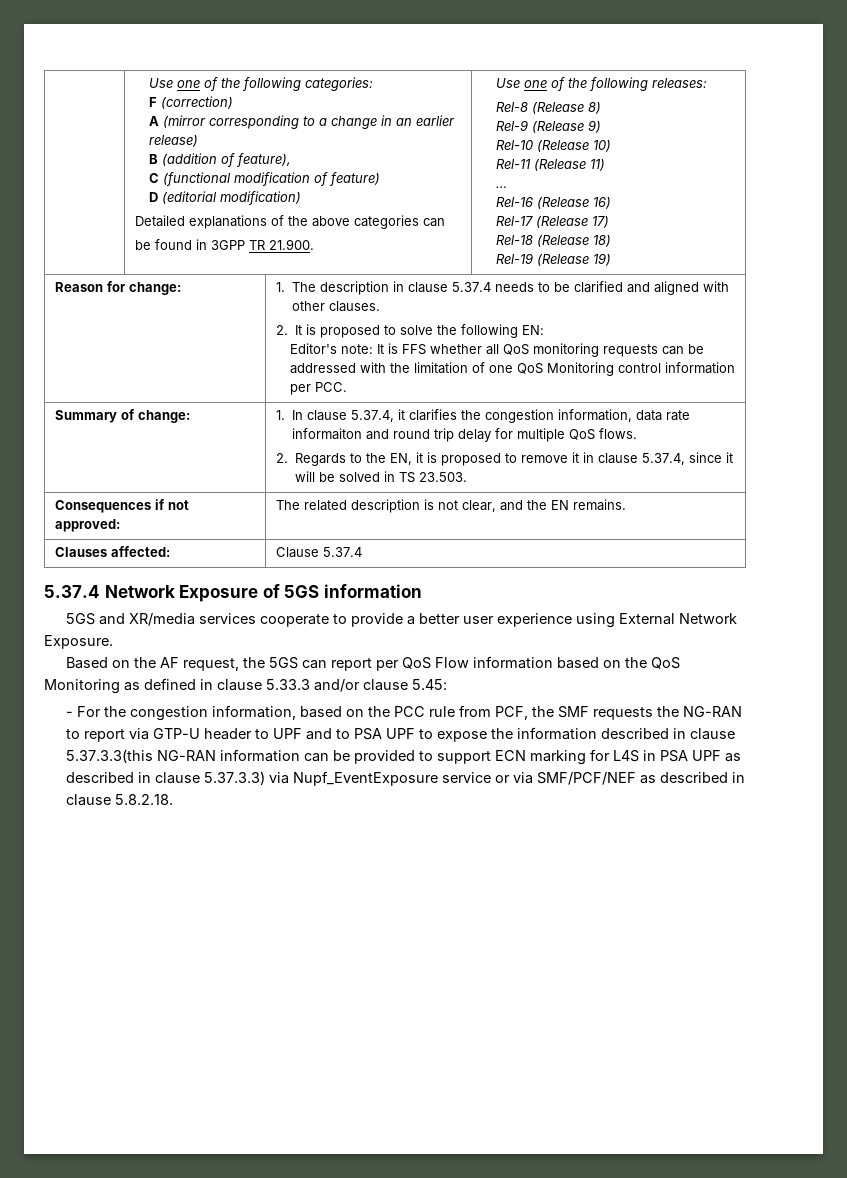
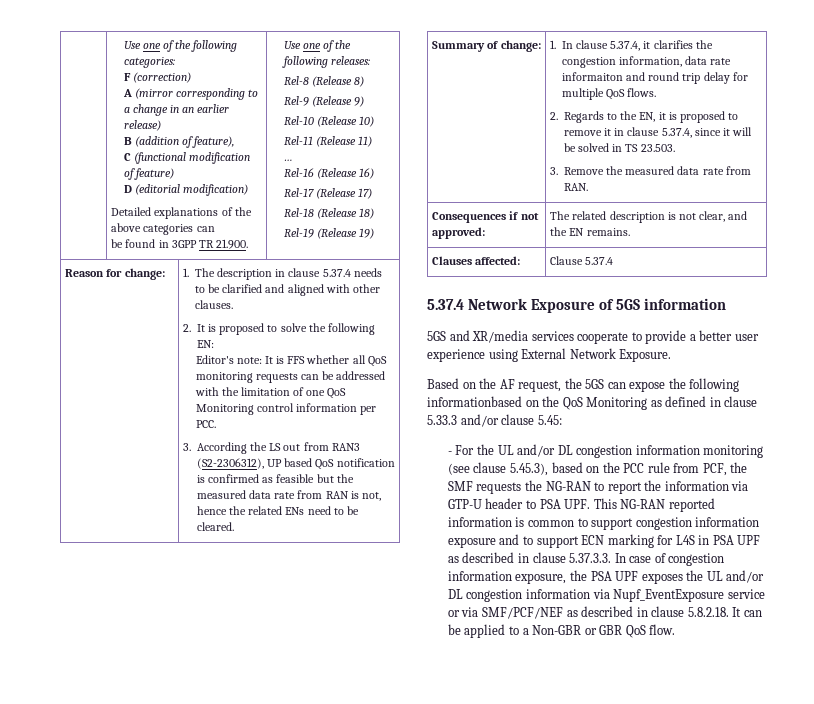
+ 3. According the LS out from RAN3 (S2-2306312), UP based QoS notification is confirmed as feasible but the measured data rate from RAN is not, hence the related ENs need to be cleared.
+ 3. Remove the measured data rate from RAN.
- Based on the AF request, the 5GS can report per QoS Flow information based on the QoS Monitoring as defined in clause 5.33.3 and/or clause 5.45:
+ Based on the AF request, the 5GS can expose the following informationbased on the QoS Monitoring as defined in clause 5.33.3 and/or clause 5.45:
- - For the congestion information, based on the PCC rule from PCF, the SMF requests the NG-RAN to report via GTP-U header to UPF and to PSA UPF to expose the information described in clause 5.37.3.3(this NG-RAN information can be provided to support ECN marking for L4S in PSA UPF as described in clause 5.37.3.3) via Nupf_EventExposure service or via SMF/PCF/NEF as described in clause 5.8.2.18.
+ - For the UL and/or DL congestion information monitoring (see clause 5.45.3), based on the PCC rule from PCF, the SMF requests the NG-RAN to report the information via GTP-U header to PSA UPF. This NG-RAN reported information is common to support congestion information exposure and to support ECN marking for L4S in PSA UPF as described in clause 5.37.3.3. In case of congestion information exposure, the PSA UPF exposes the UL and/or DL congestion information via Nupf_EventExposure service or via SMF/PCF/NEF as described in clause 5.8.2.18. It can be applied to a Non-GBR or GBR QoS flow.

